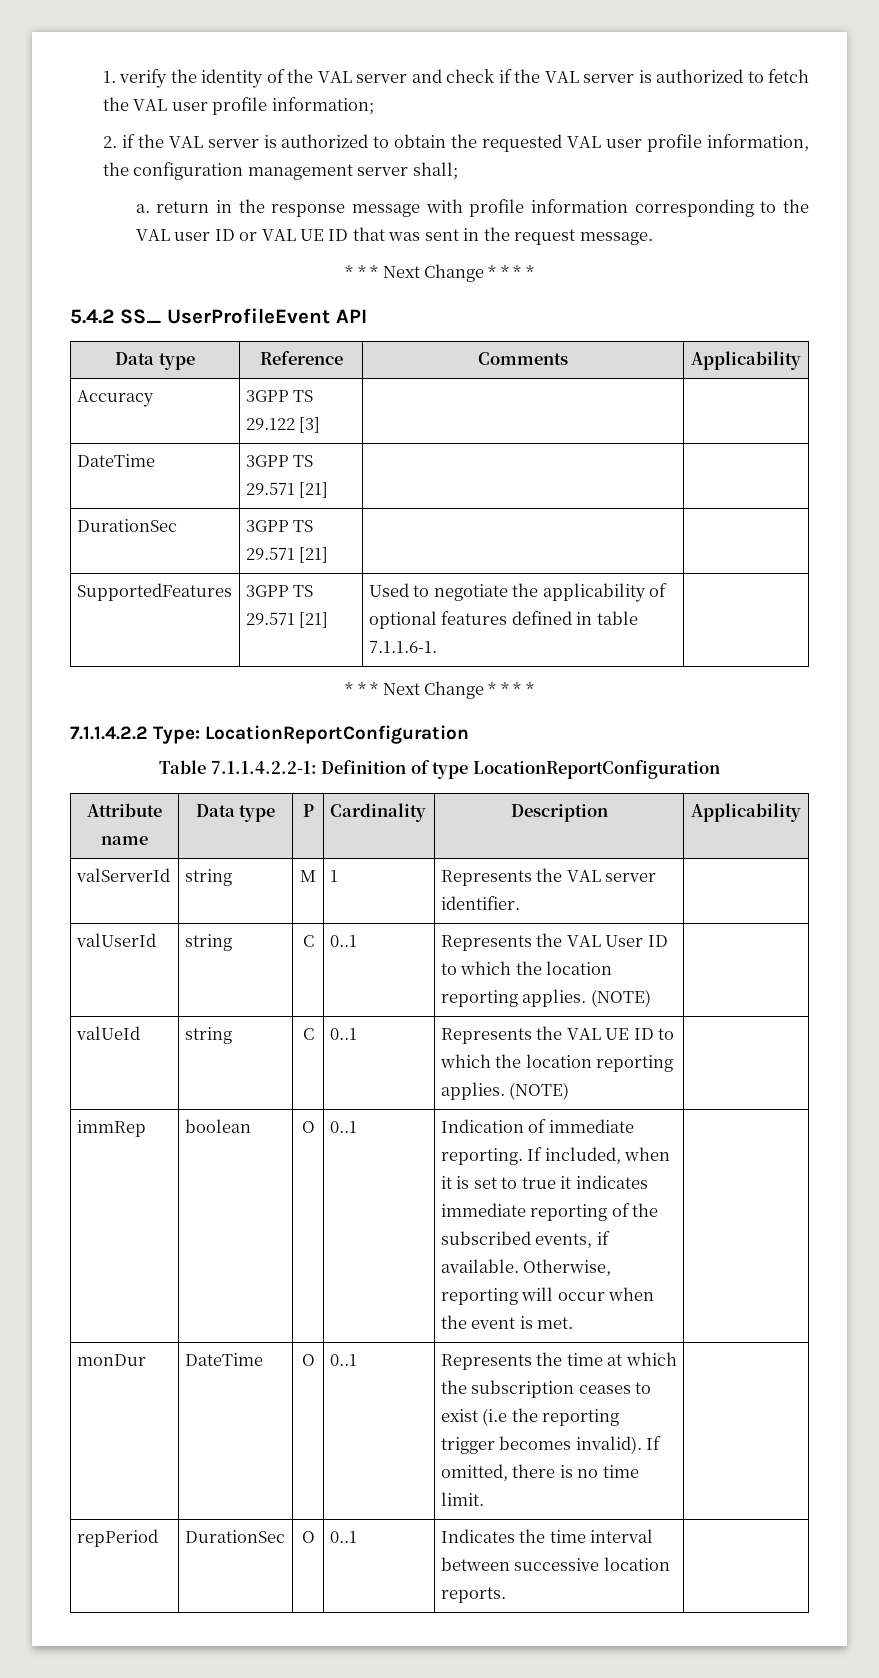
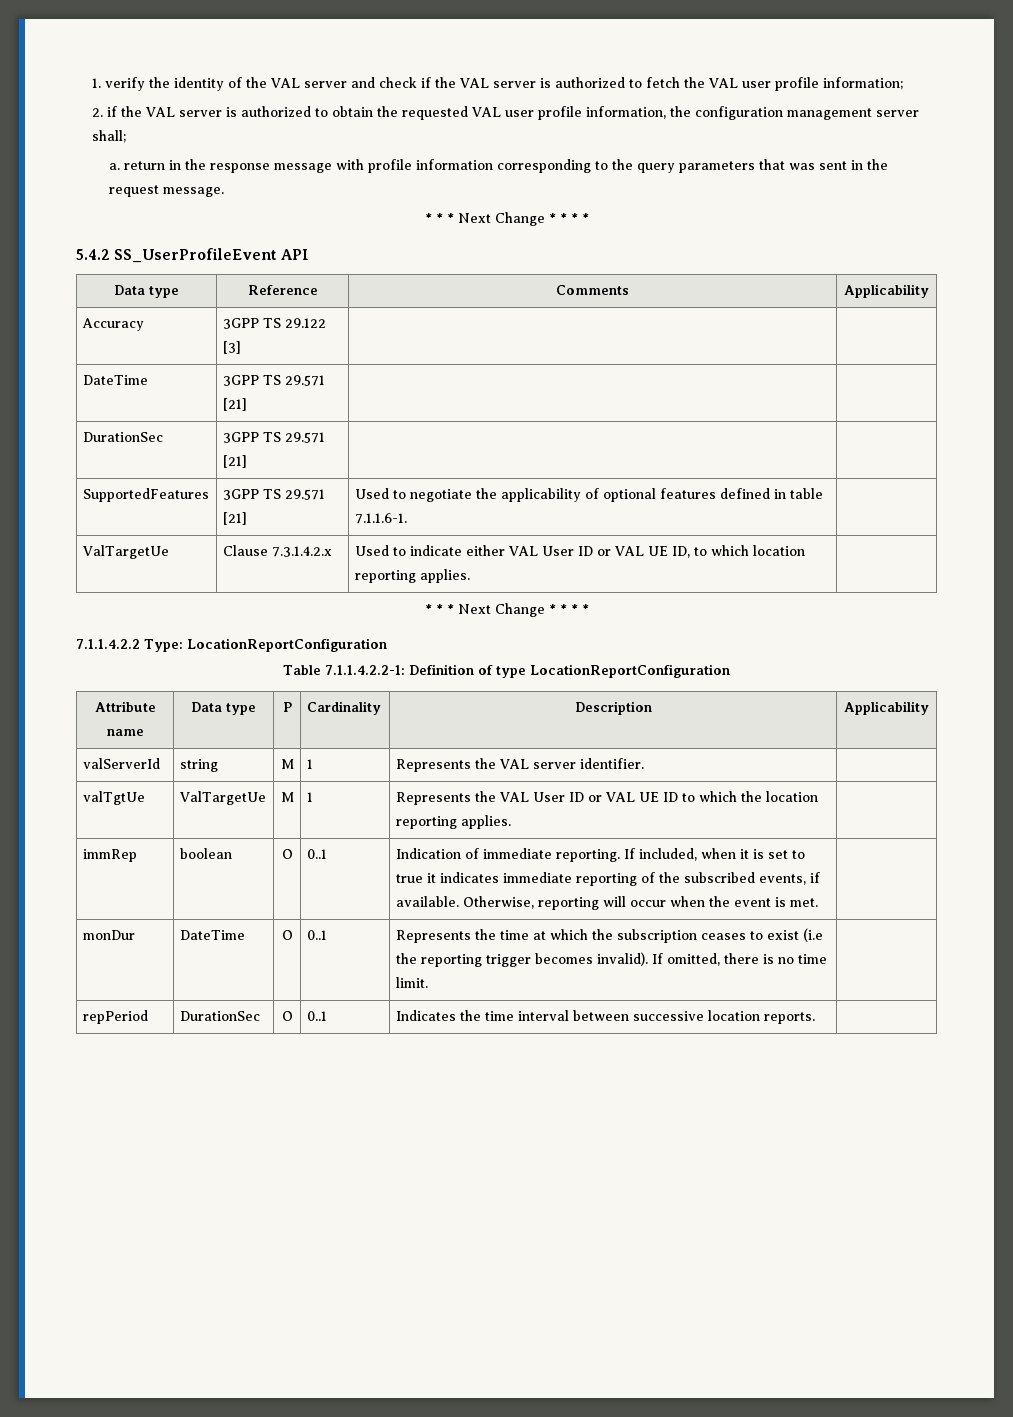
- a. return in the response message with profile information corresponding to the VAL user ID or VAL UE ID that was sent in the request message.
+ a. return in the response message with profile information corresponding to the query parameters that was sent in the request message.
- 5.4.2 SS_ UserProfileEvent API
+ 5.4.2 SS_UserProfileEvent API
+ ValTargetUe | Clause 7.3.1.4.2.x | Used to indicate either VAL User ID or VAL UE ID, to which location reporting applies. |
- valUserId | string | C | 0..1 | Represents the VAL User ID to which the location reporting applies. (NOTE) |
- valUeId | string | C | 0..1 | Represents the VAL UE ID to which the location reporting applies. (NOTE) |
+ valTgtUe | ValTargetUe | M | 1 | Represents the VAL User ID or VAL UE ID to which the location reporting applies. |

